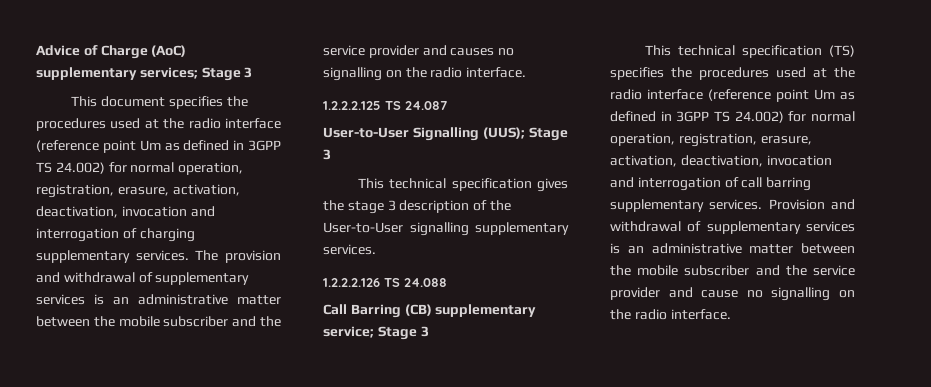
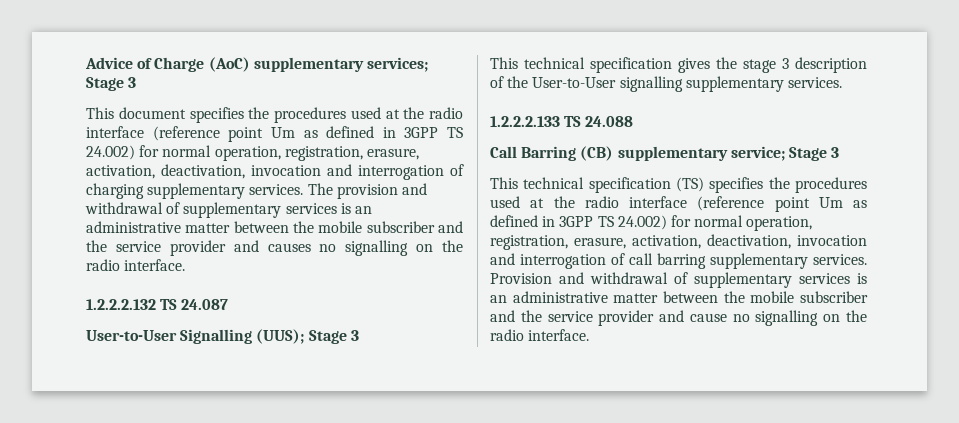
- 1.2.2.2.125 TS 24.087
+ 1.2.2.2.132 TS 24.087
- 1.2.2.2.126 TS 24.088
+ 1.2.2.2.133 TS 24.088

